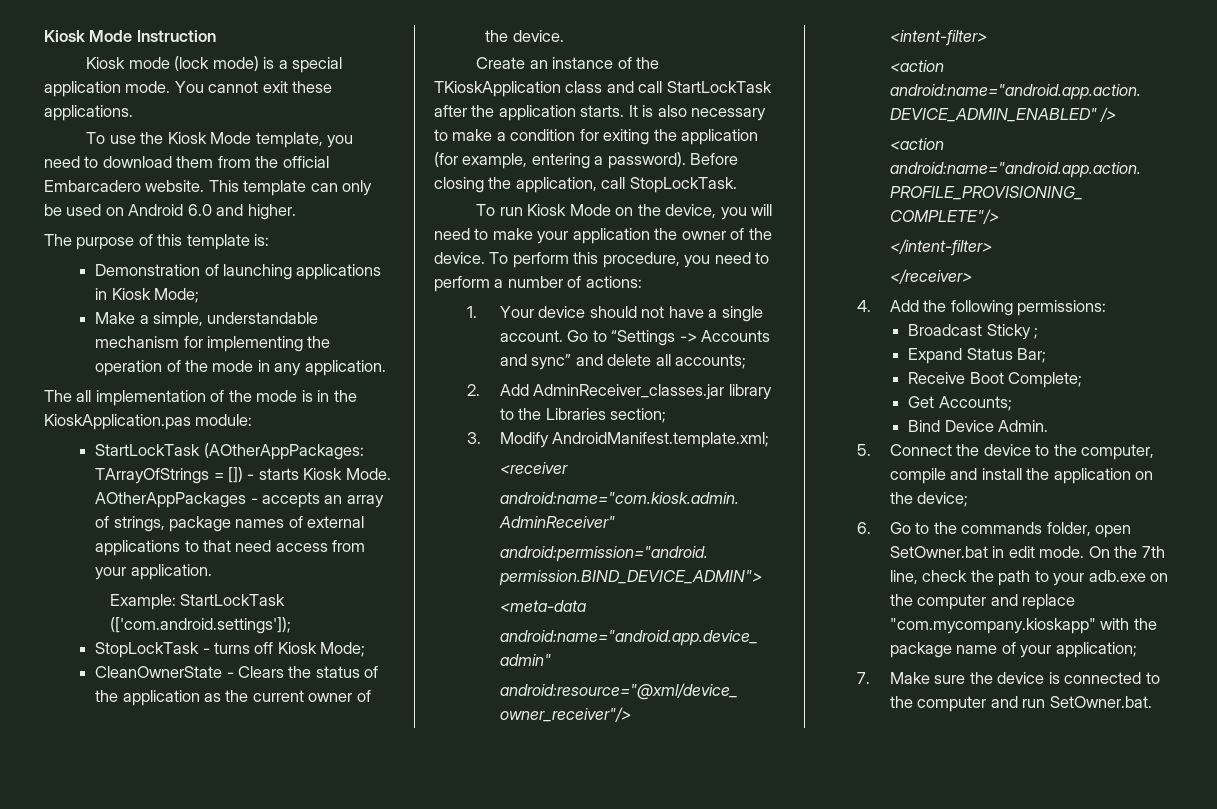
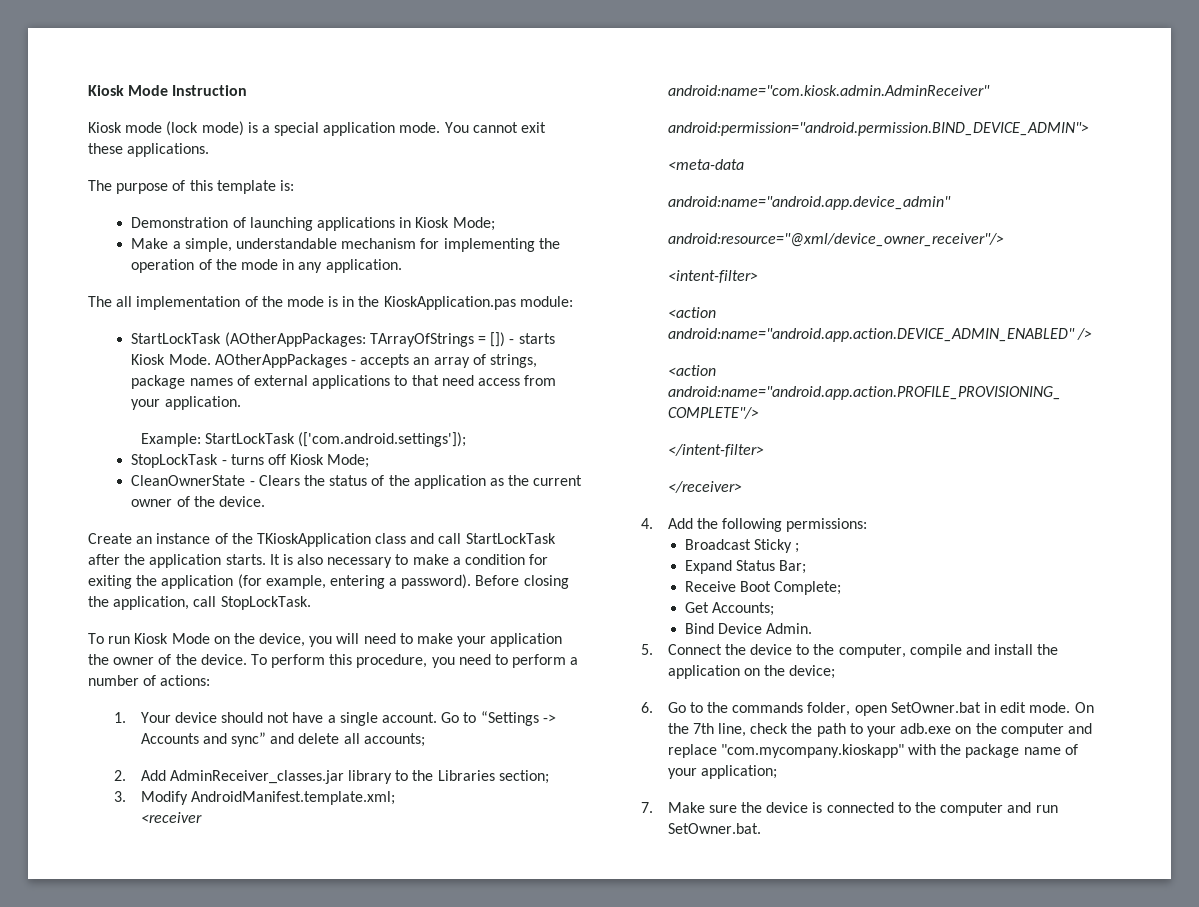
- To use the Kiosk Mode template, you need to download them from the official Embarcadero website. This template can only be used on Android 6.0 and higher.

